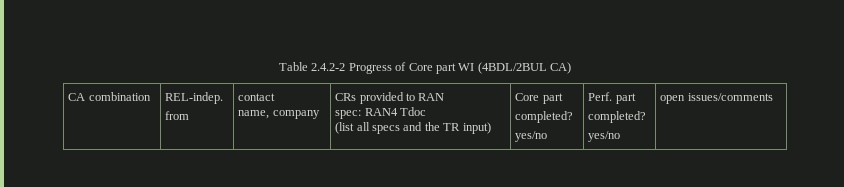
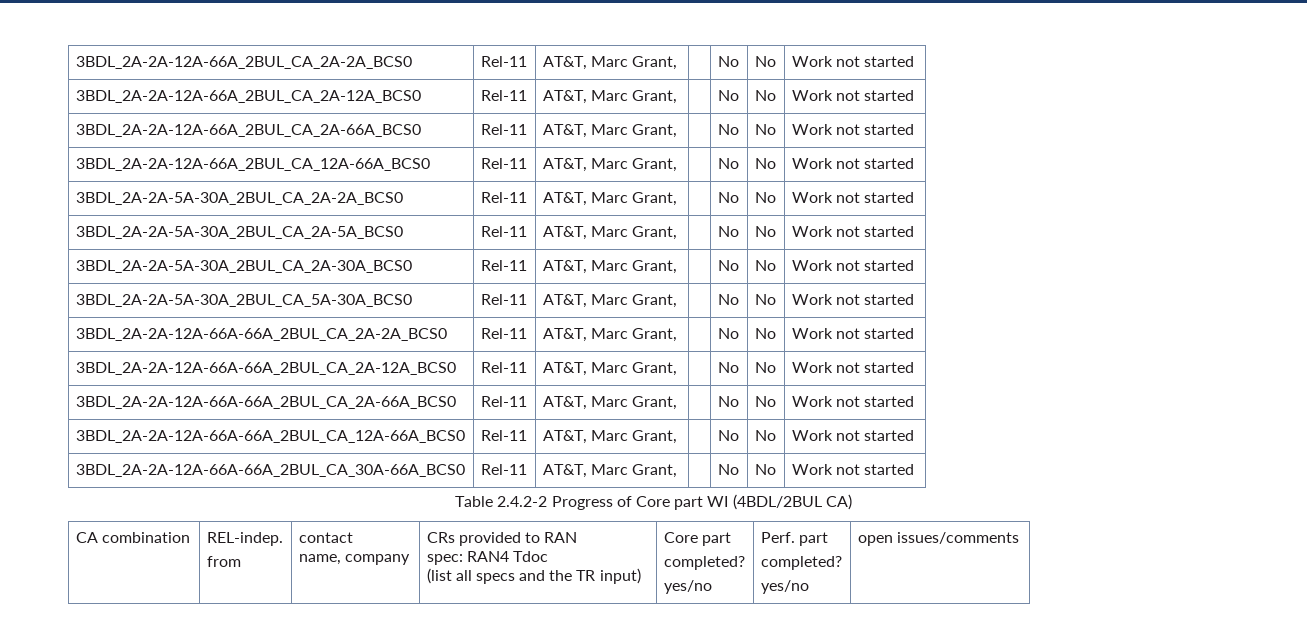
+ 3BDL_2A-2A-12A-66A_2BUL_CA_2A-2A_BCS0 | Rel-11 | AT&T, Marc Grant, | | No | No | Work not started
+ 3BDL_2A-2A-12A-66A_2BUL_CA_2A-12A_BCS0 | Rel-11 | AT&T, Marc Grant, | | No | No | Work not started
+ 3BDL_2A-2A-12A-66A_2BUL_CA_2A-66A_BCS0 | Rel-11 | AT&T, Marc Grant, | | No | No | Work not started
+ 3BDL_2A-2A-12A-66A_2BUL_CA_12A-66A_BCS0 | Rel-11 | AT&T, Marc Grant, | | No | No | Work not started
+ 3BDL_2A-2A-5A-30A_2BUL_CA_2A-2A_BCS0 | Rel-11 | AT&T, Marc Grant, | | No | No | Work not started
+ 3BDL_2A-2A-5A-30A_2BUL_CA_2A-5A_BCS0 | Rel-11 | AT&T, Marc Grant, | | No | No | Work not started
+ 3BDL_2A-2A-5A-30A_2BUL_CA_2A-30A_BCS0 | Rel-11 | AT&T, Marc Grant, | | No | No | Work not started
+ 3BDL_2A-2A-5A-30A_2BUL_CA_5A-30A_BCS0 | Rel-11 | AT&T, Marc Grant, | | No | No | Work not started
+ 3BDL_2A-2A-12A-66A-66A_2BUL_CA_2A-2A_BCS0 | Rel-11 | AT&T, Marc Grant, | | No | No | Work not started
+ 3BDL_2A-2A-12A-66A-66A_2BUL_CA_2A-12A_BCS0 | Rel-11 | AT&T, Marc Grant, | | No | No | Work not started
+ 3BDL_2A-2A-12A-66A-66A_2BUL_CA_2A-66A_BCS0 | Rel-11 | AT&T, Marc Grant, | | No | No | Work not started
+ 3BDL_2A-2A-12A-66A-66A_2BUL_CA_12A-66A_BCS0 | Rel-11 | AT&T, Marc Grant, | | No | No | Work not started
+ 3BDL_2A-2A-12A-66A-66A_2BUL_CA_30A-66A_BCS0 | Rel-11 | AT&T, Marc Grant, | | No | No | Work not started

